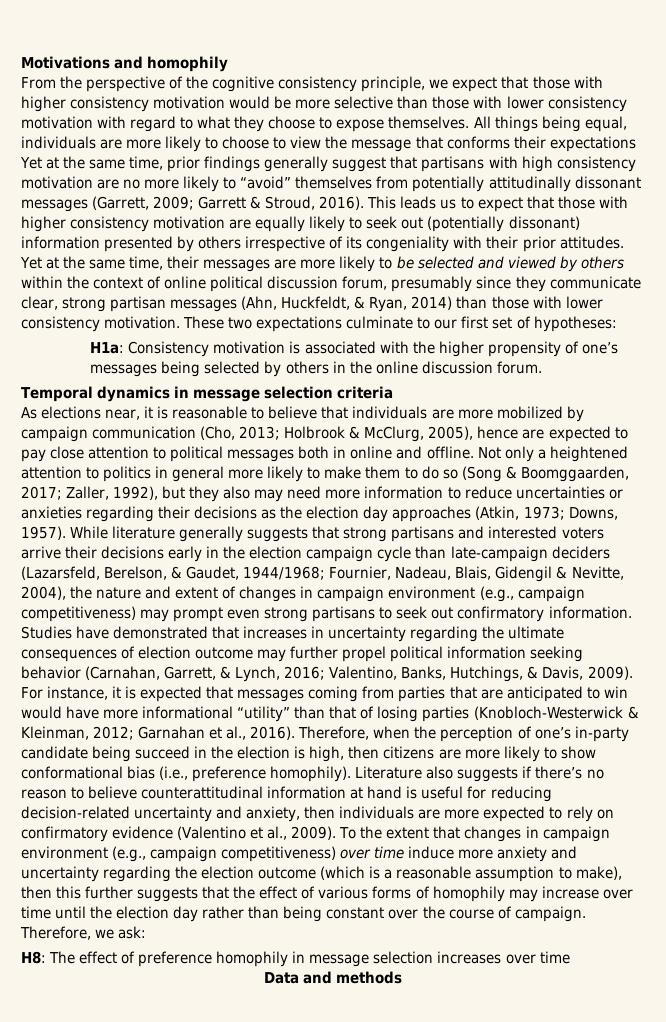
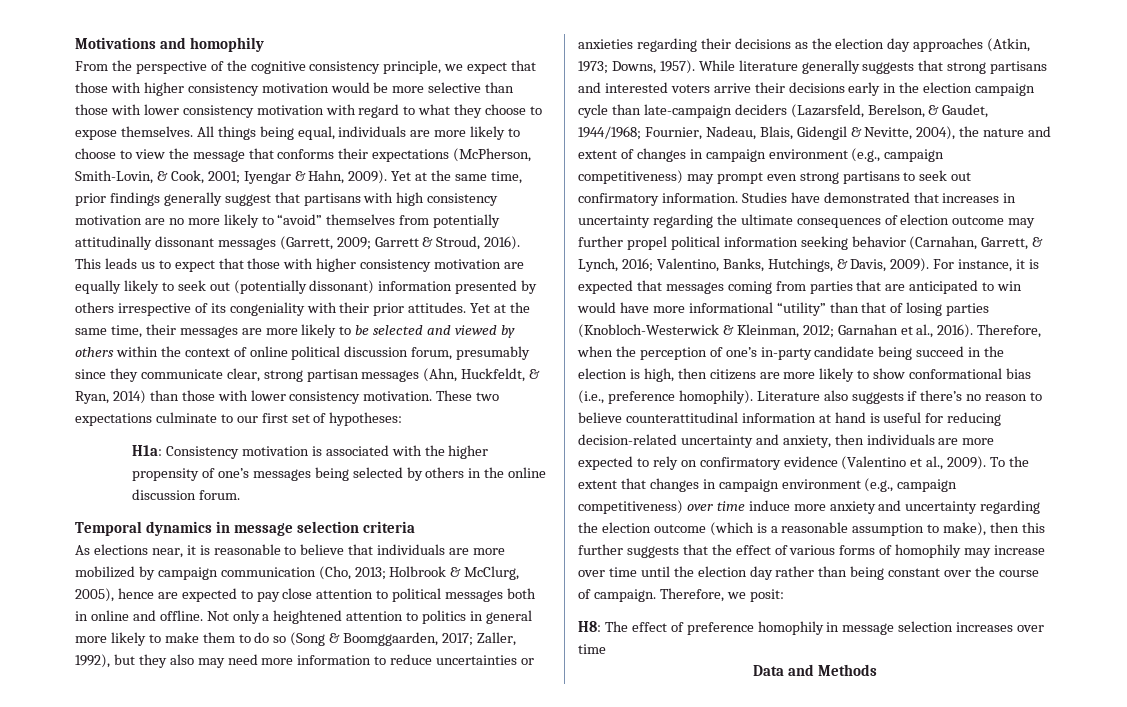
- All things being equal, individuals are more likely to choose to view the message that conforms their expectations Yet at the same time, prior findings generally suggest that partisans with high consistency motivation are no more likely to “avoid” themselves from potentially attitudinally dissonant messages (Garrett, 2009; Garrett & Stroud, 2016).
+ All things being equal, individuals are more likely to choose to view the message that conforms their expectations (McPherson, Smith-Lovin, & Cook, 2001; Iyengar & Hahn, 2009). Yet at the same time, prior findings generally suggest that partisans with high consistency motivation are no more likely to “avoid” themselves from potentially attitudinally dissonant messages (Garrett, 2009; Garrett & Stroud, 2016).
- Therefore, we ask:
+ Therefore, we posit:
- Data and methods
+ Data and Methods

